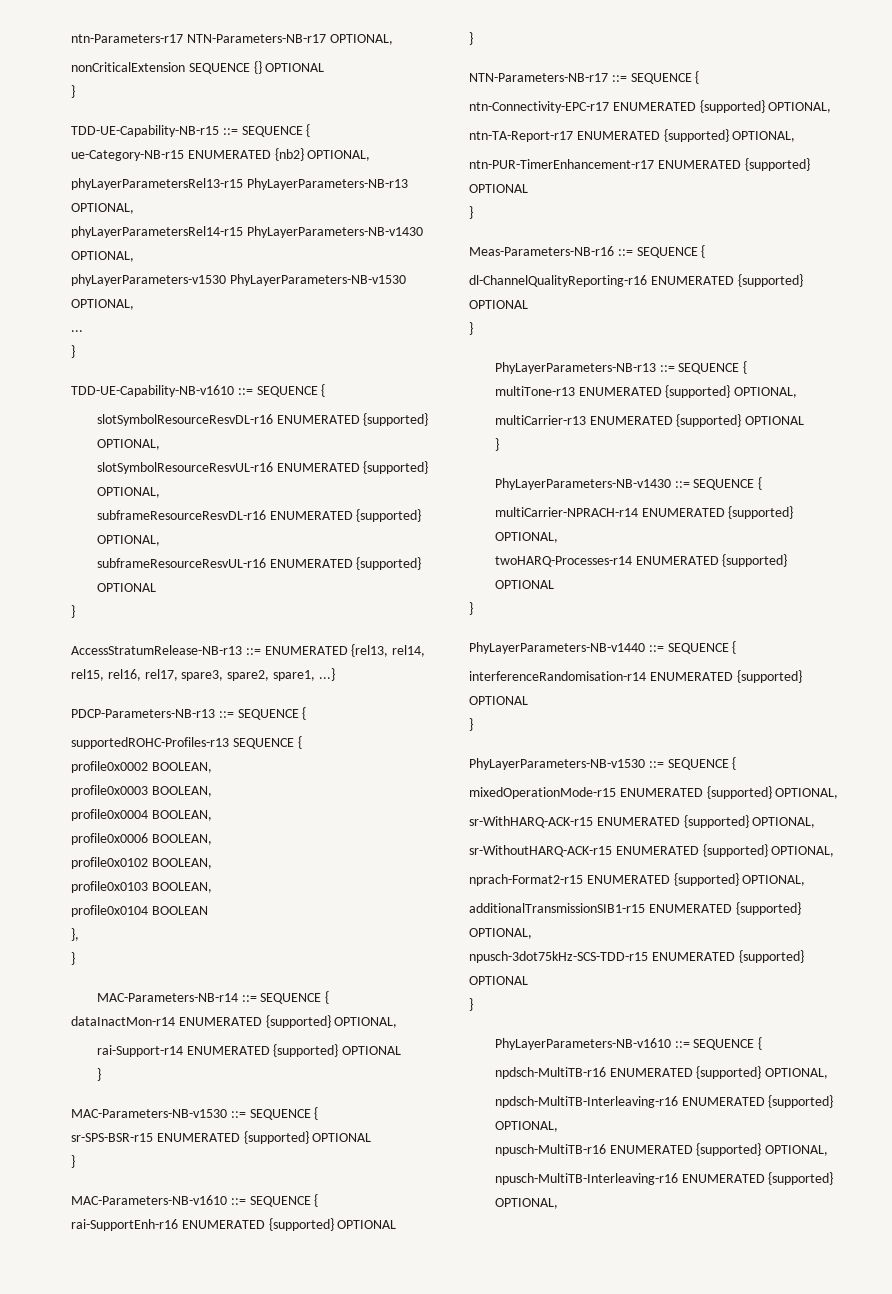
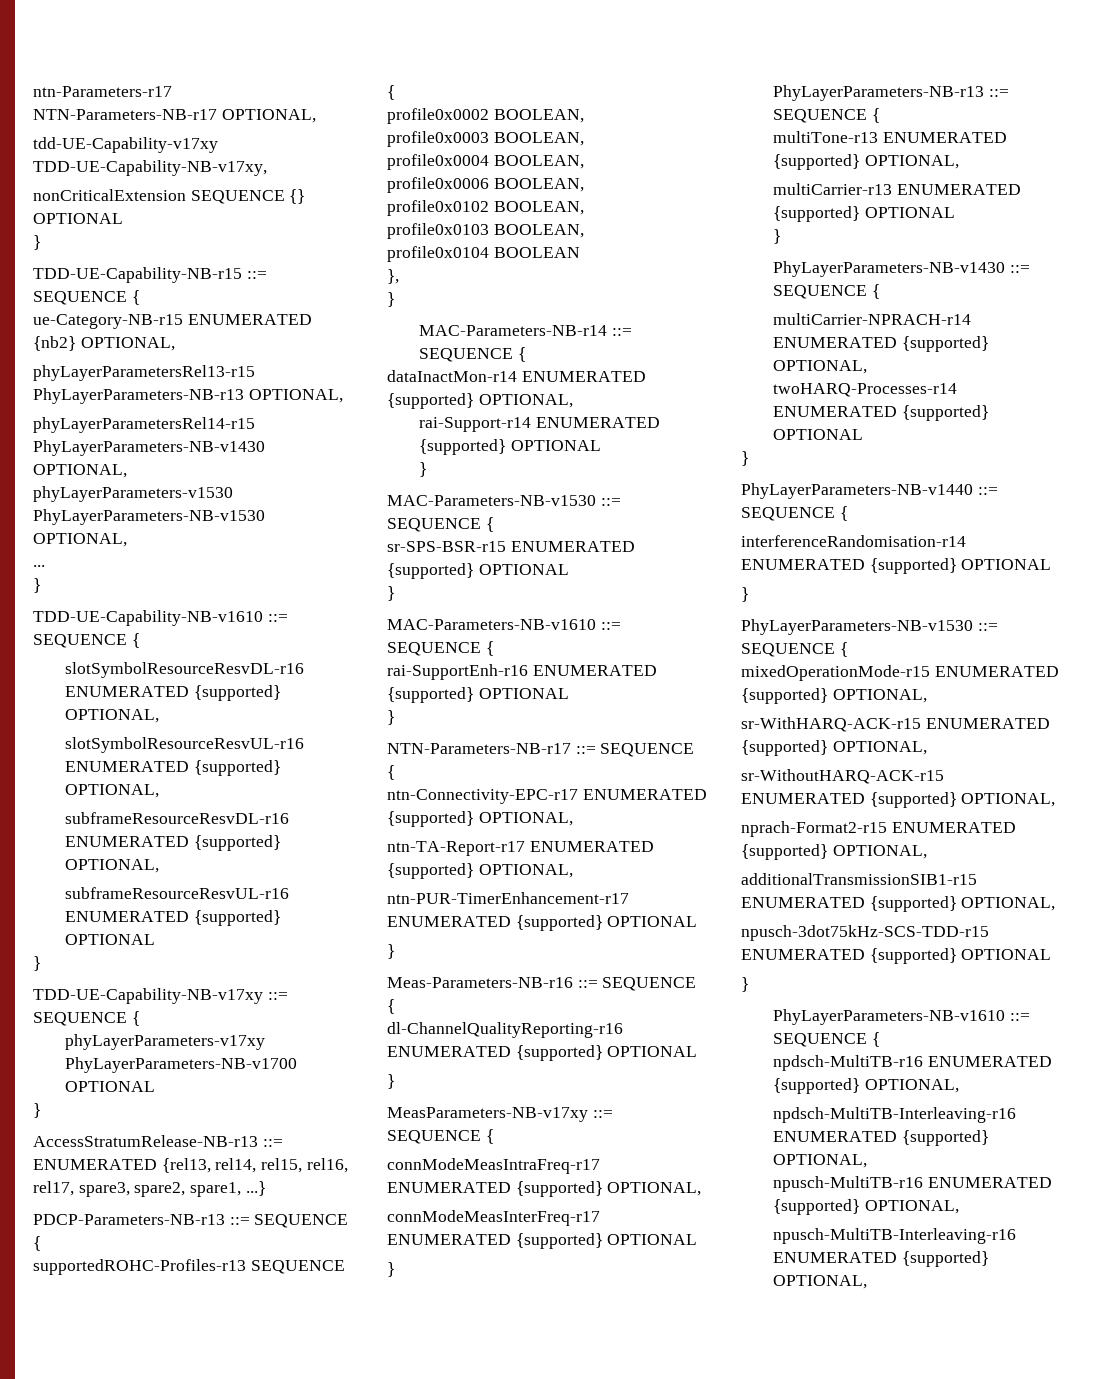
+ tdd-UE-Capability-v17xy TDD-UE-Capability-NB-v17xy,
+ TDD-UE-Capability-NB-v17xy ::= SEQUENCE {
+ phyLayerParameters-v17xy PhyLayerParameters-NB-v1700 OPTIONAL
+ }
+ MeasParameters-NB-v17xy ::= SEQUENCE {
+ connModeMeasIntraFreq-r17 ENUMERATED {supported} OPTIONAL,
+ connModeMeasInterFreq-r17 ENUMERATED {supported} OPTIONAL
+ }

